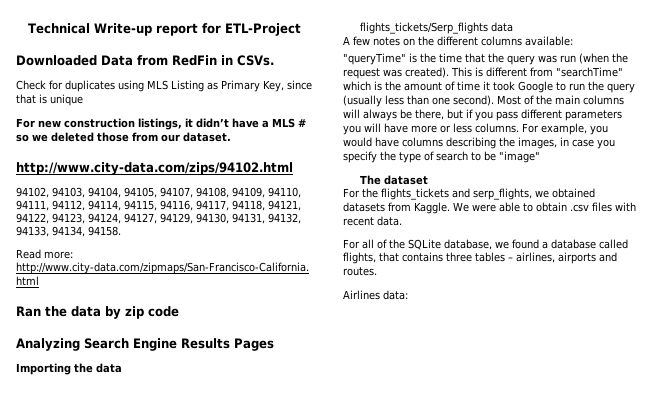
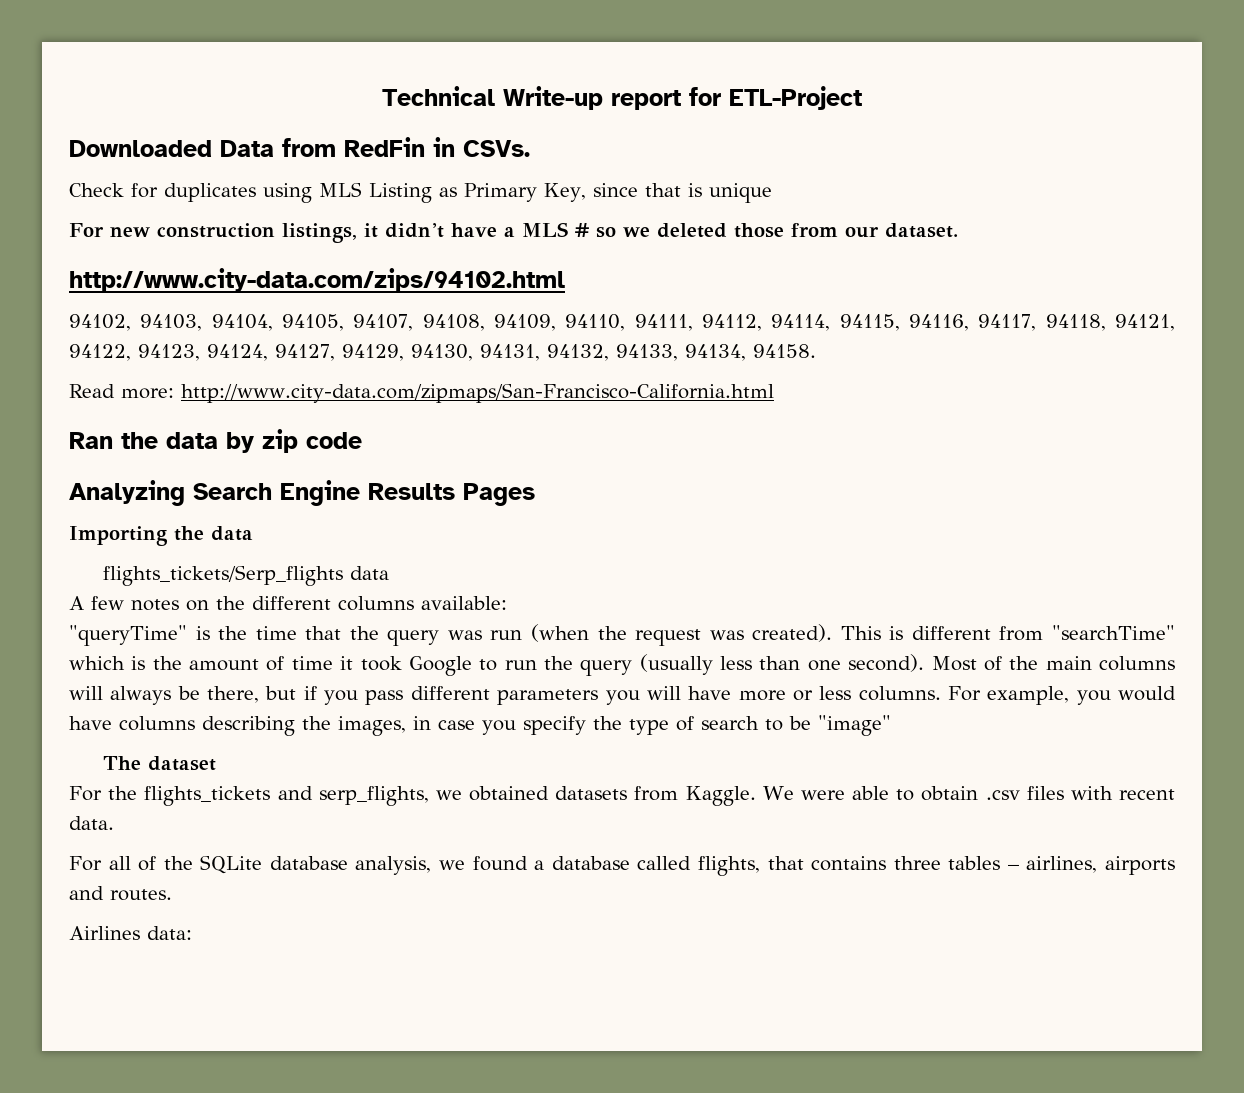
- For all of the SQLite database, we found a database called flights, that contains three tables – airlines, airports and routes.
+ For all of the SQLite database analysis, we found a database called flights, that contains three tables – airlines, airports and routes.

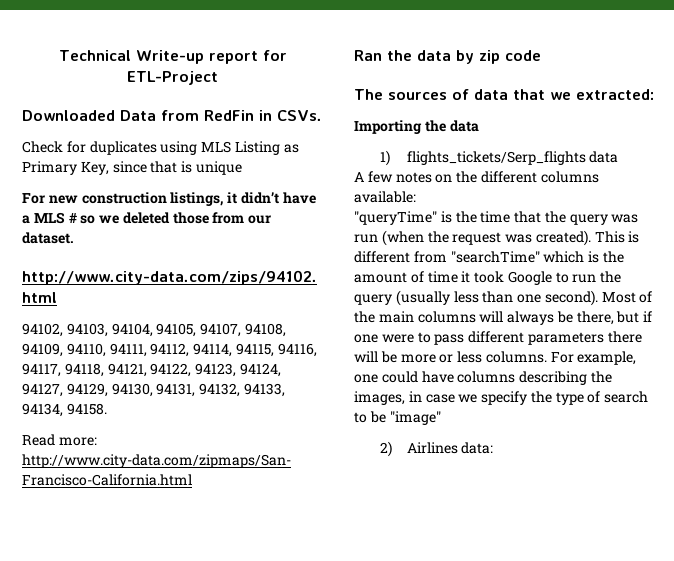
- Analyzing Search Engine Results Pages
+ The sources of data that we extracted:
- flights_tickets/Serp_flights data
+ 1) flights_tickets/Serp_flights data
- Most of the main columns will always be there, but if you pass different parameters you will have more or less columns.
+ Most of the main columns will always be there, but if one were to pass different parameters there will be more or less columns.
- For example, you would have columns describing the images, in case you specify the type of search to be "image"
+ For example, one could have columns describing the images, in case we specify the type of search to be "image"
- The dataset
- For the flights_tickets and serp_flights, we obtained datasets from Kaggle. We were able to obtain .csv files with recent data.
- For all of the SQLite database analysis, we found a database called flights, that contains three tables – airlines, airports and routes.
- Airlines data:
+ 2) Airlines data:

